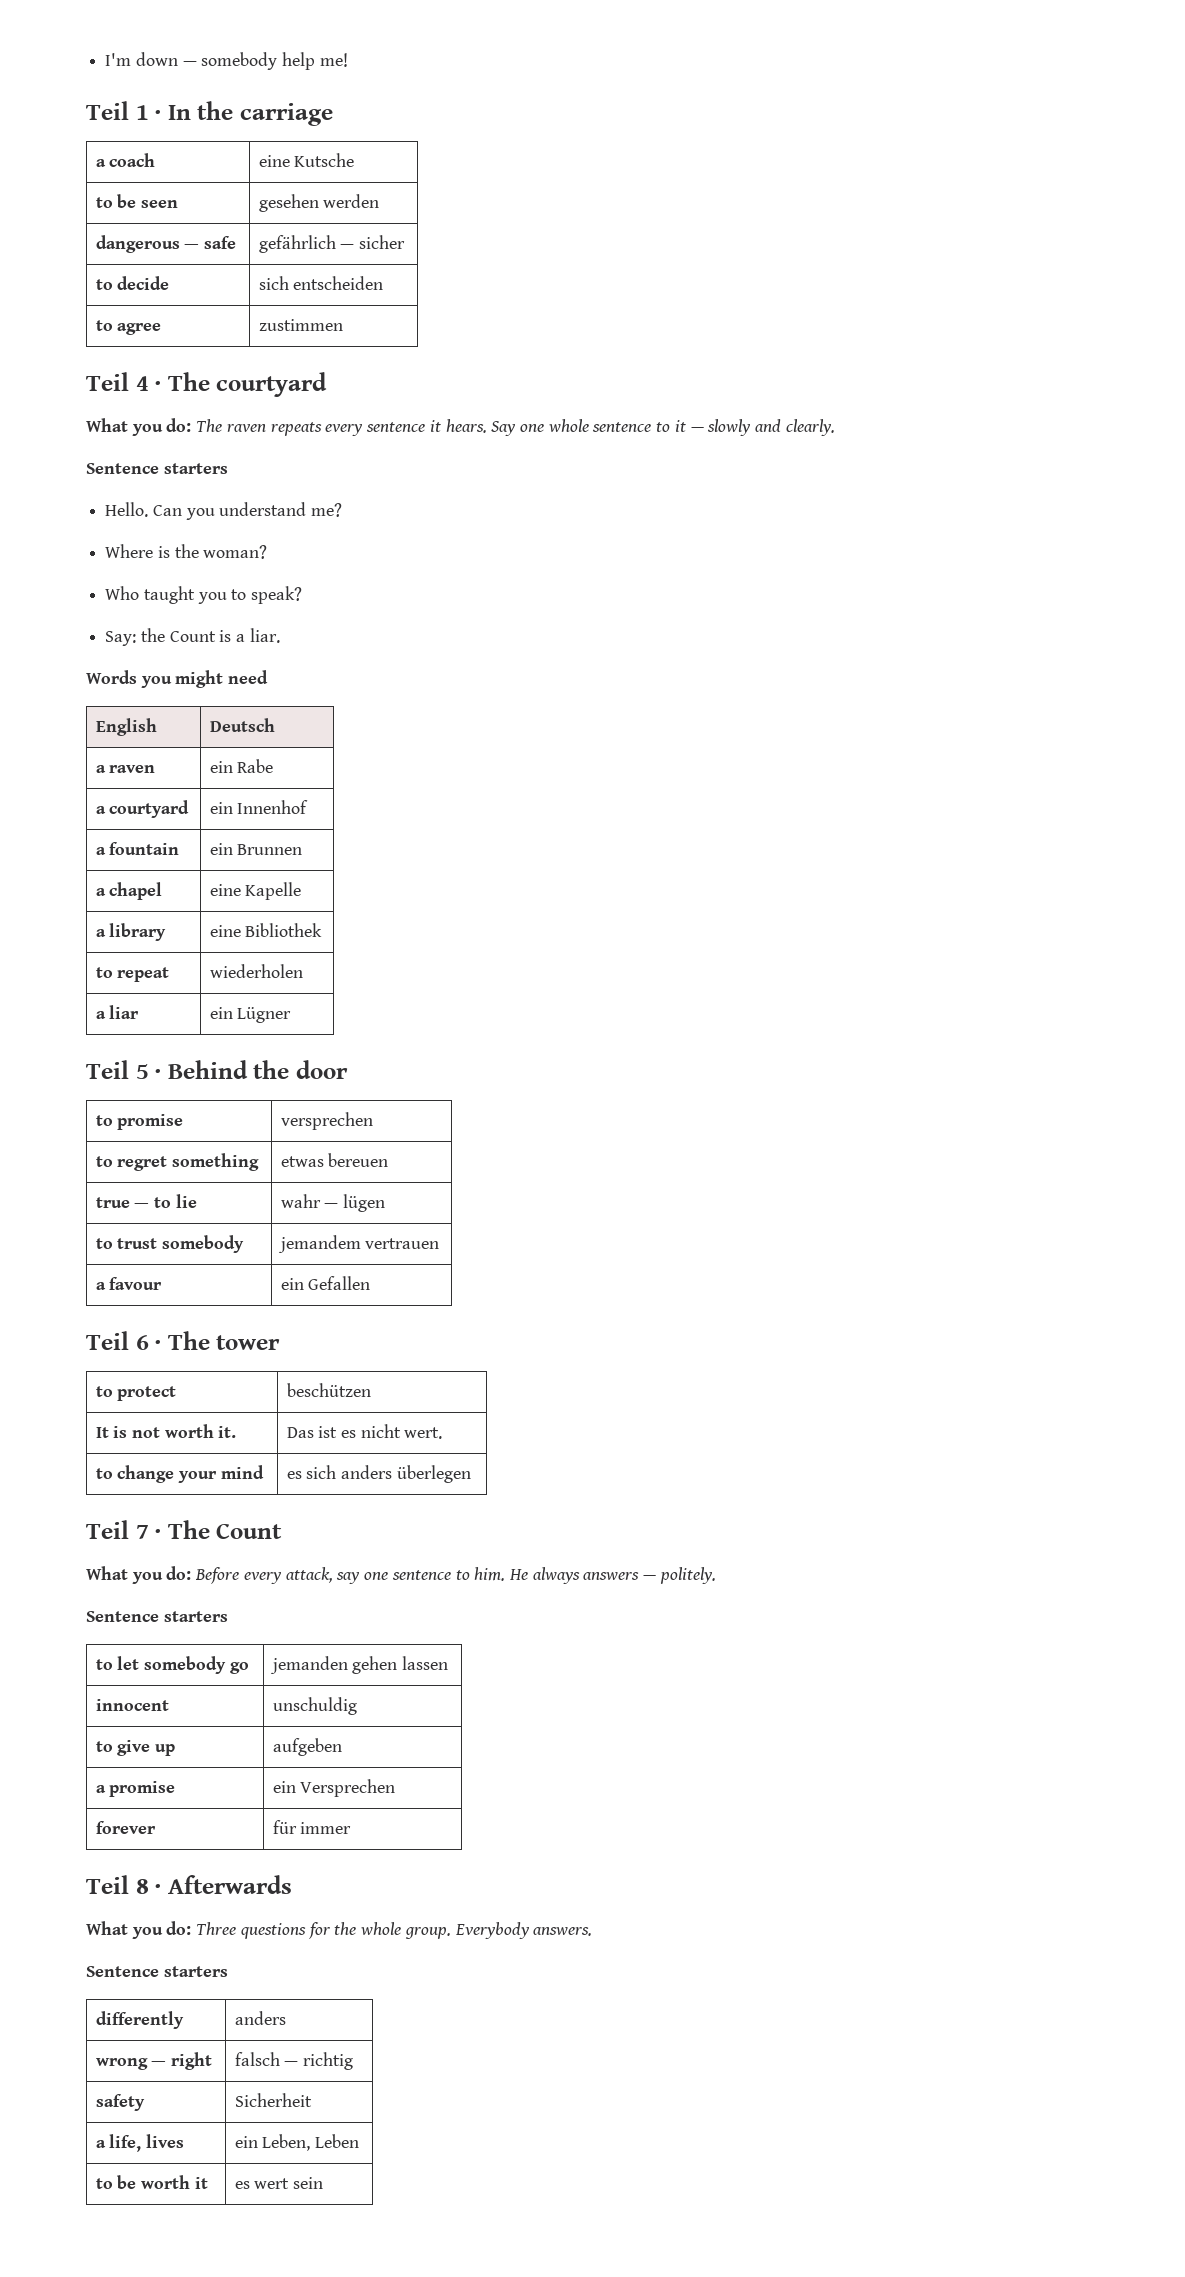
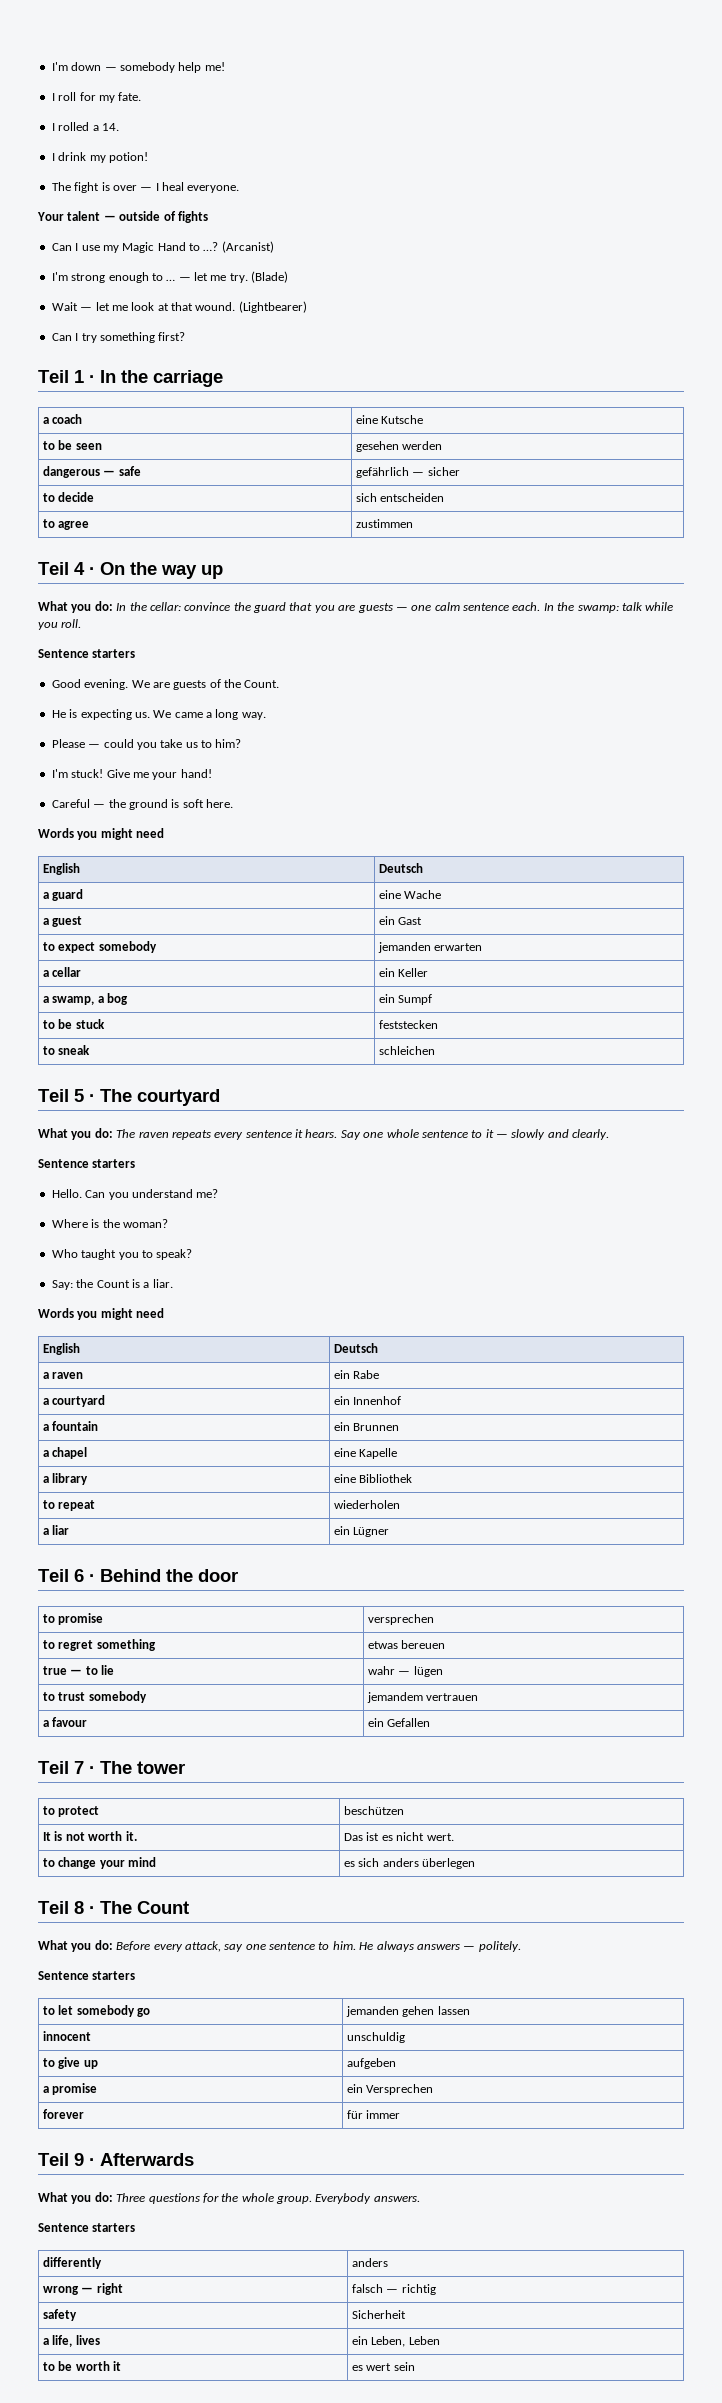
+ I roll for my fate.
+ I rolled a 14.
+ I drink my potion!
+ The fight is over — I heal everyone.
+ Your talent — outside of fights
+ Can I use my Magic Hand to …? (Arcanist)
+ I'm strong enough to … — let me try. (Blade)
+ Wait — let me look at that wound. (Lightbearer)
+ Can I try something first?
- Teil 4 · The courtyard
+ Teil 4 · On the way up
+ What you do: In the cellar: convince the guard that you are guests — one calm sentence each. In the swamp: talk while you roll.
+ Sentence starters
+ Good evening. We are guests of the Count.
+ He is expecting us. We came a long way.
+ Please — could you take us to him?
+ I'm stuck! Give me your hand!
+ Careful — the ground is soft here.
+ Words you might need
+ English | Deutsch
+ a guard | eine Wache
+ a guest | ein Gast
+ to expect somebody | jemanden erwarten
+ a cellar | ein Keller
+ a swamp, a bog | ein Sumpf
+ to be stuck | feststecken
+ to sneak | schleichen
+ Teil 5 · The courtyard
- Teil 5 · Behind the door
+ Teil 6 · Behind the door
- Teil 6 · The tower
+ Teil 7 · The tower
- Teil 7 · The Count
+ Teil 8 · The Count
- Teil 8 · Afterwards
+ Teil 9 · Afterwards

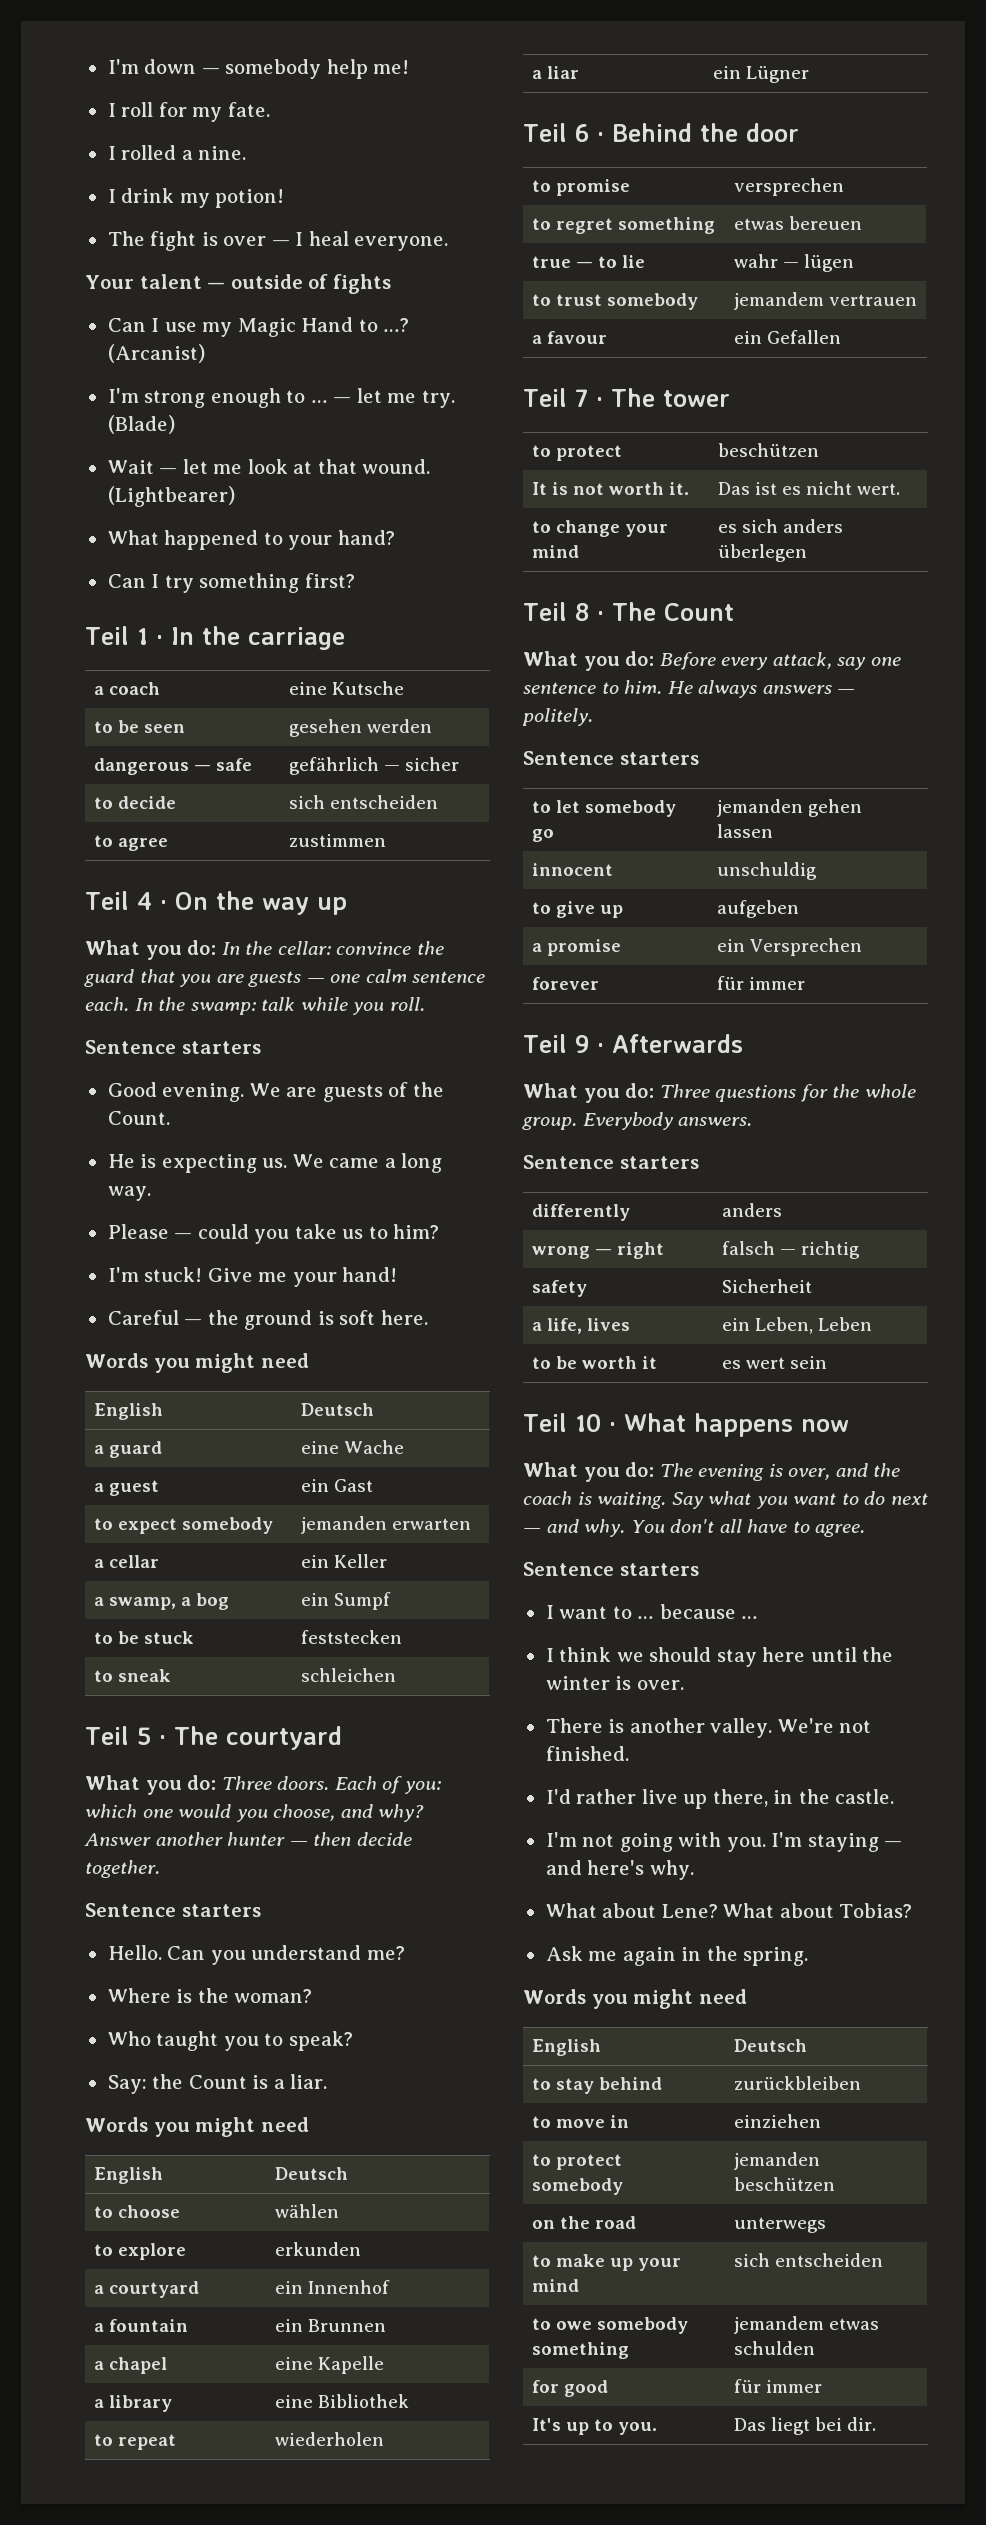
- I rolled a 14.
+ I rolled a nine.
+ What happened to your hand?
- What you do: The raven repeats every sentence it hears. Say one whole sentence to it — slowly and clearly.
+ What you do: Three doors. Each of you: which one would you choose, and why? Answer another hunter — then decide together.
- a raven | ein Rabe
+ to choose | wählen
+ to explore | erkunden
+ Teil 10 · What happens now
+ What you do: The evening is over, and the coach is waiting. Say what you want to do next — and why. You don't all have to agree.
+ Sentence starters
+ I want to … because …
+ I think we should stay here until the winter is over.
+ There is another valley. We're not finished.
+ I'd rather live up there, in the castle.
+ I'm not going with you. I'm staying — and here's why.
+ What about Lene? What about Tobias?
+ Ask me again in the spring.
+ Words you might need
+ English | Deutsch
+ to stay behind | zurückbleiben
+ to move in | einziehen
+ to protect somebody | jemanden beschützen
+ on the road | unterwegs
+ to make up your mind | sich entscheiden
+ to owe somebody something | jemandem etwas schulden
+ for good | für immer
+ It's up to you. | Das liegt bei dir.

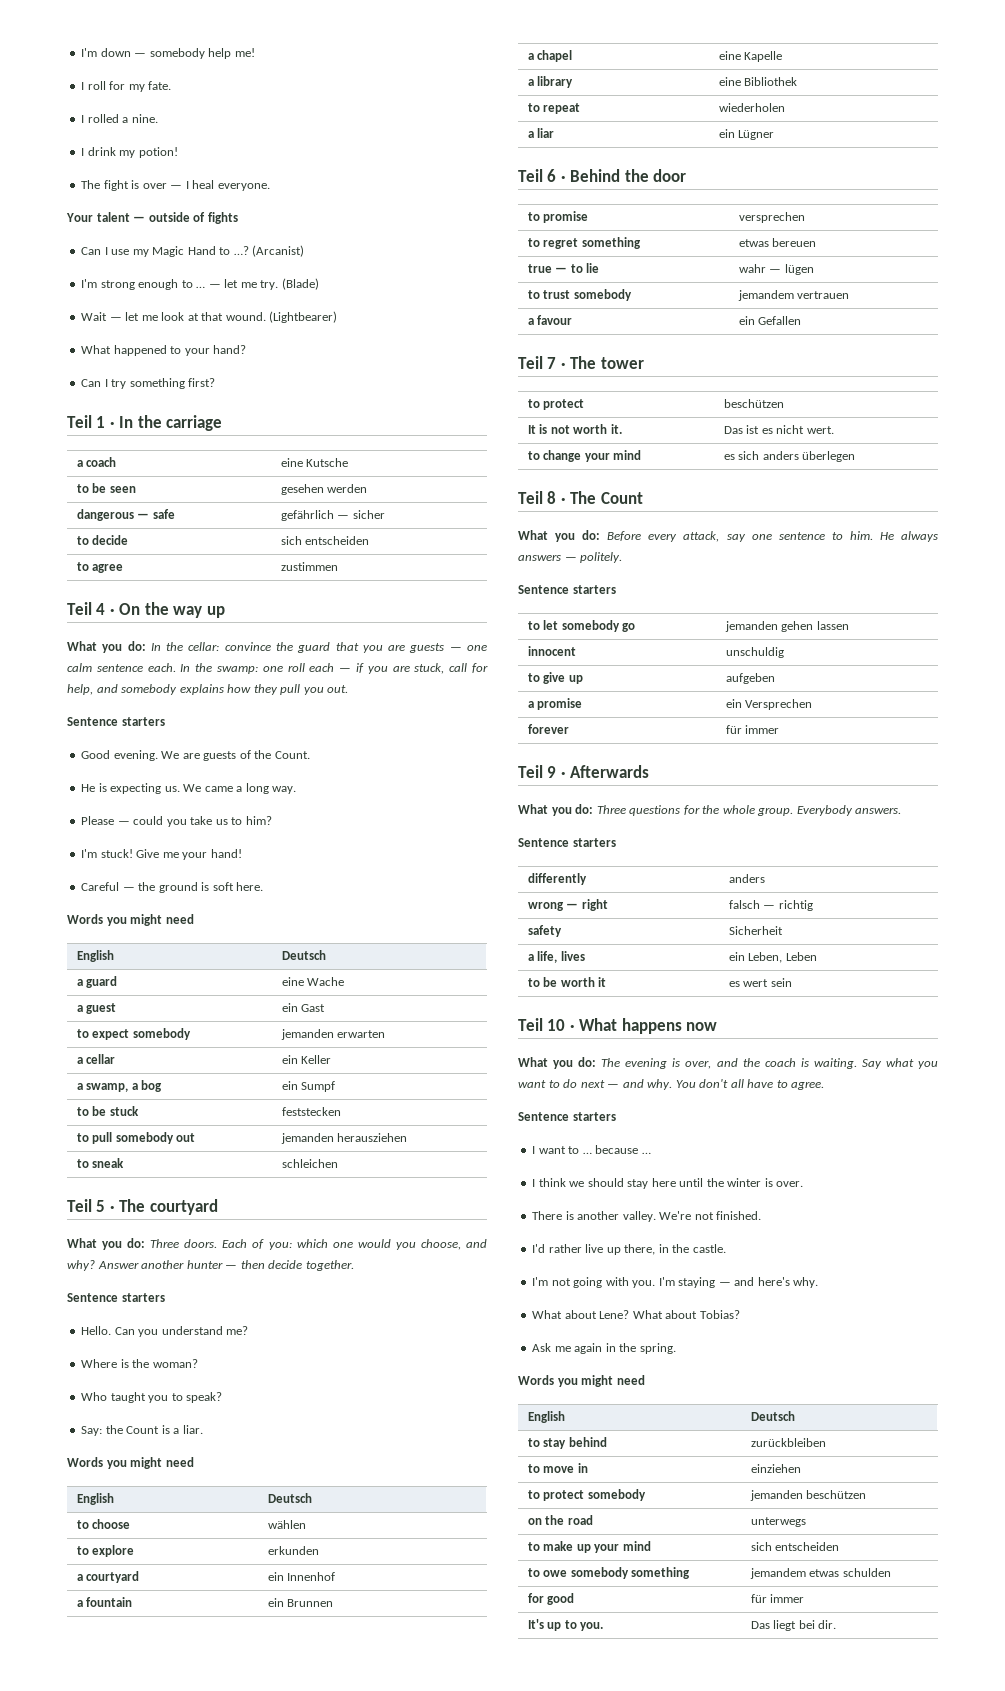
- In the swamp: talk while you roll.
+ In the swamp: one roll each — if you are stuck, call for help, and somebody explains how they pull you out.
+ to pull somebody out | jemanden herausziehen

